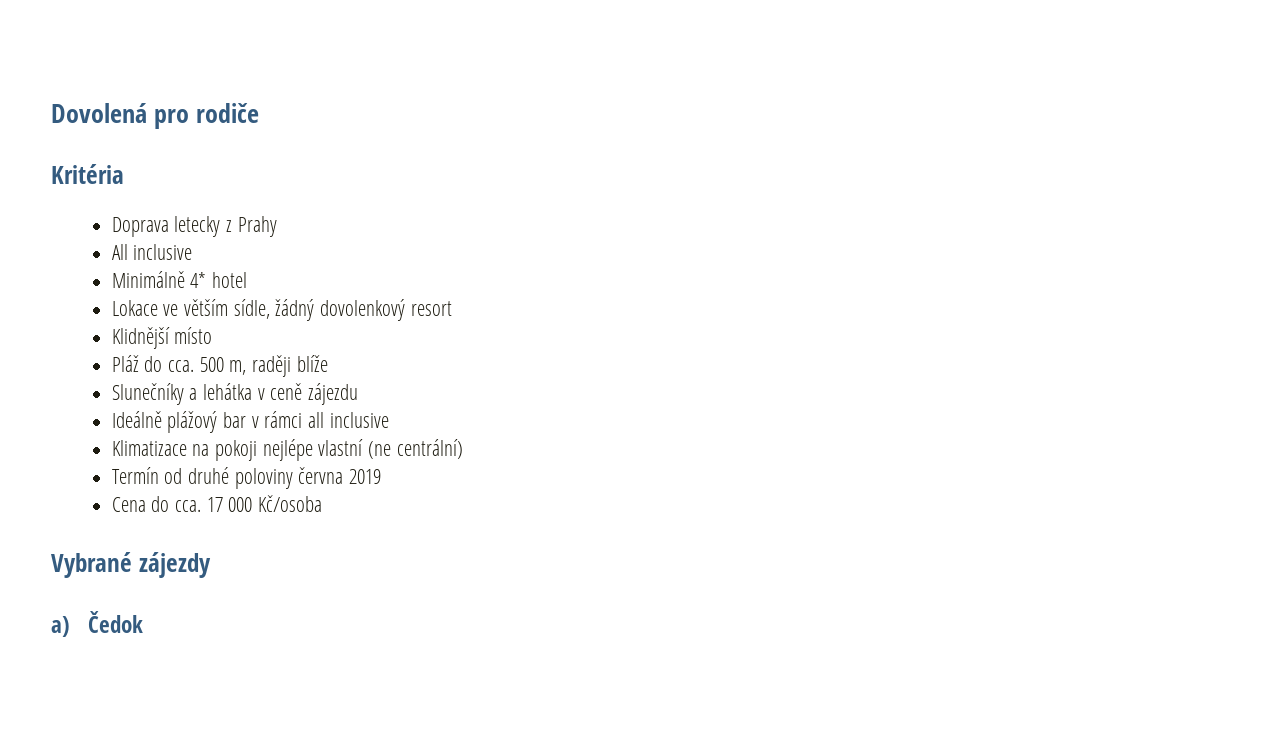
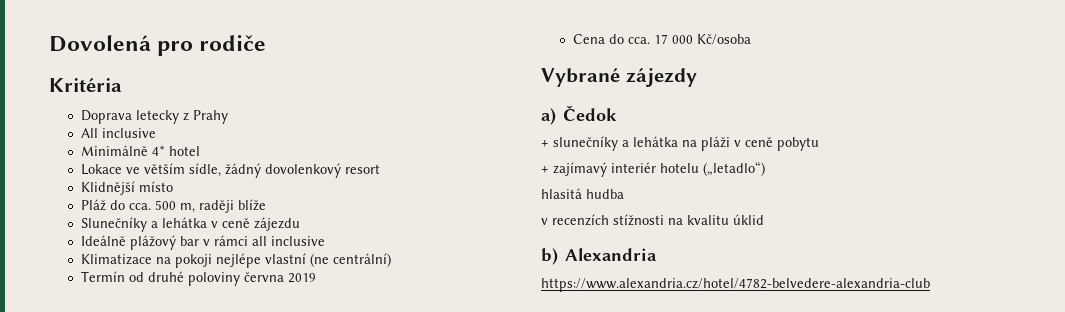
+ + slunečníky a lehátka na pláži v ceně pobytu
+ + zajímavý interiér hotelu („letadlo“)
+ hlasitá hudba
+ v recenzích stížnosti na kvalitu úklid
+ b) Alexandria
+ https://www.alexandria.cz/hotel/4782-belvedere-alexandria-club

